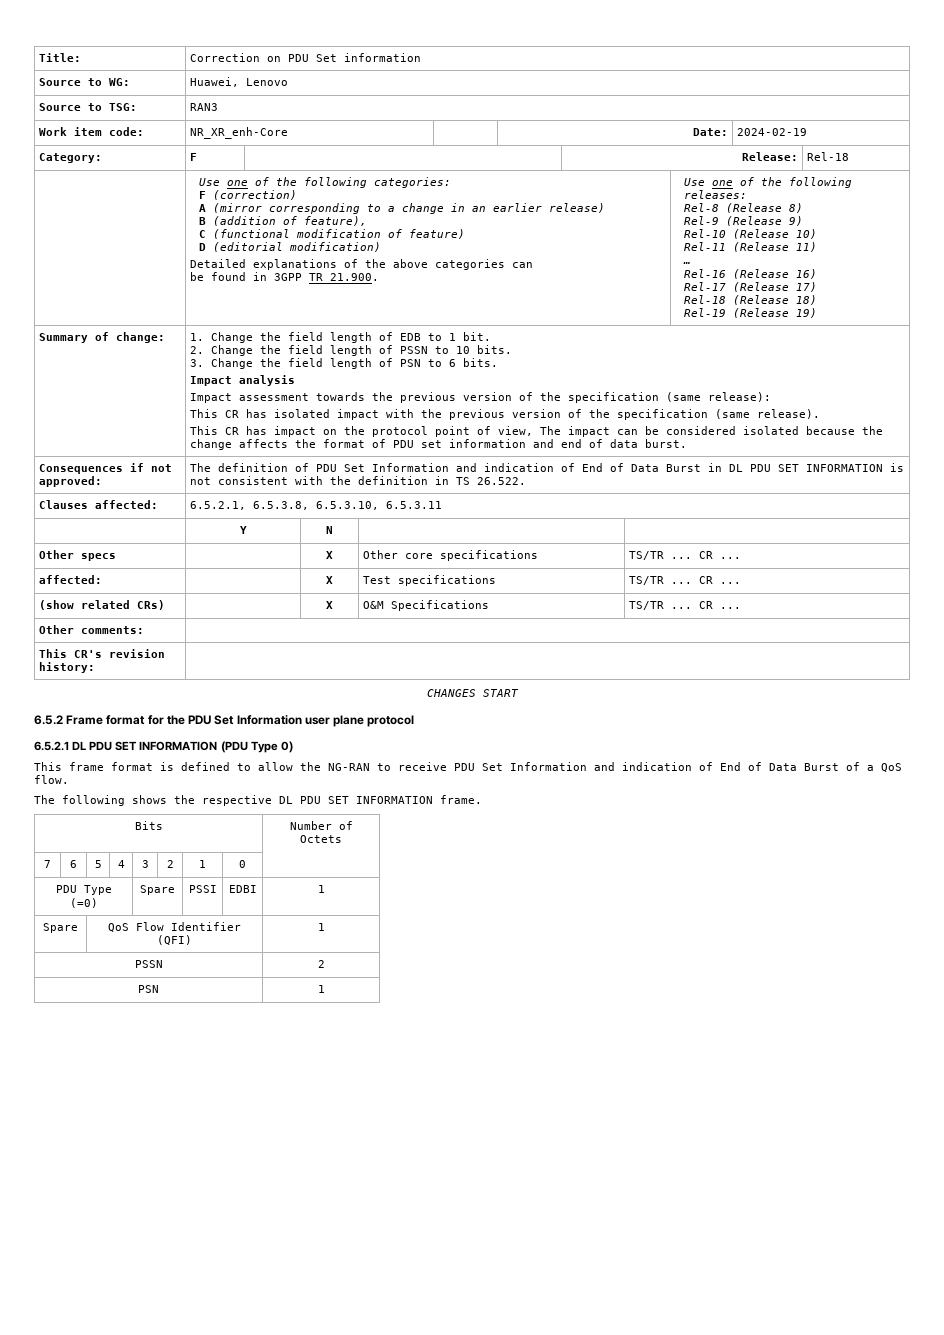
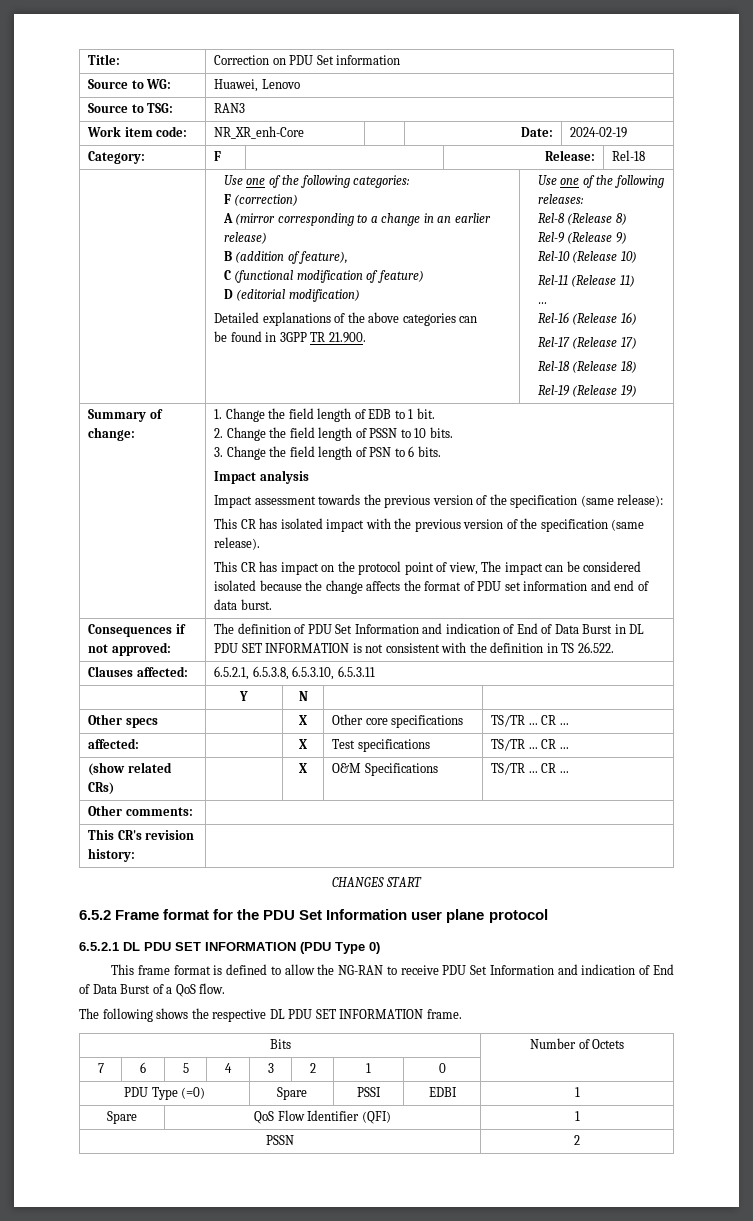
- PSN | 1

